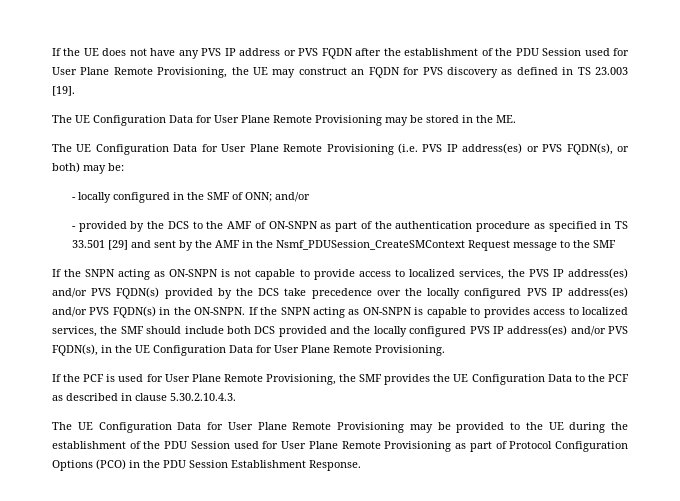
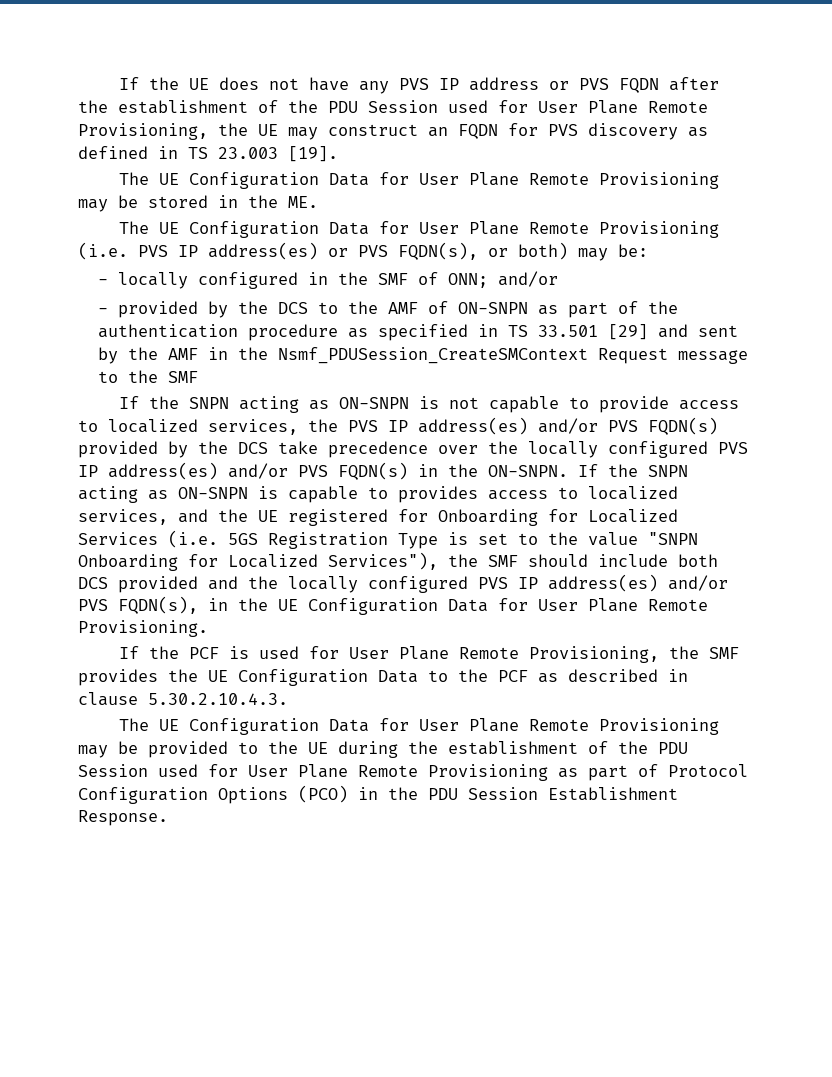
- If the SNPN acting as ON-SNPN is capable to provides access to localized services, the SMF should include both DCS provided and the locally configured PVS IP address(es) and/or PVS FQDN(s), in the UE Configuration Data for User Plane Remote Provisioning.
+ If the SNPN acting as ON-SNPN is capable to provides access to localized services, and the UE registered for Onboarding for Localized Services (i.e. 5GS Registration Type is set to the value "SNPN Onboarding for Localized Services"), the SMF should include both DCS provided and the locally configured PVS IP address(es) and/or PVS FQDN(s), in the UE Configuration Data for User Plane Remote Provisioning.

